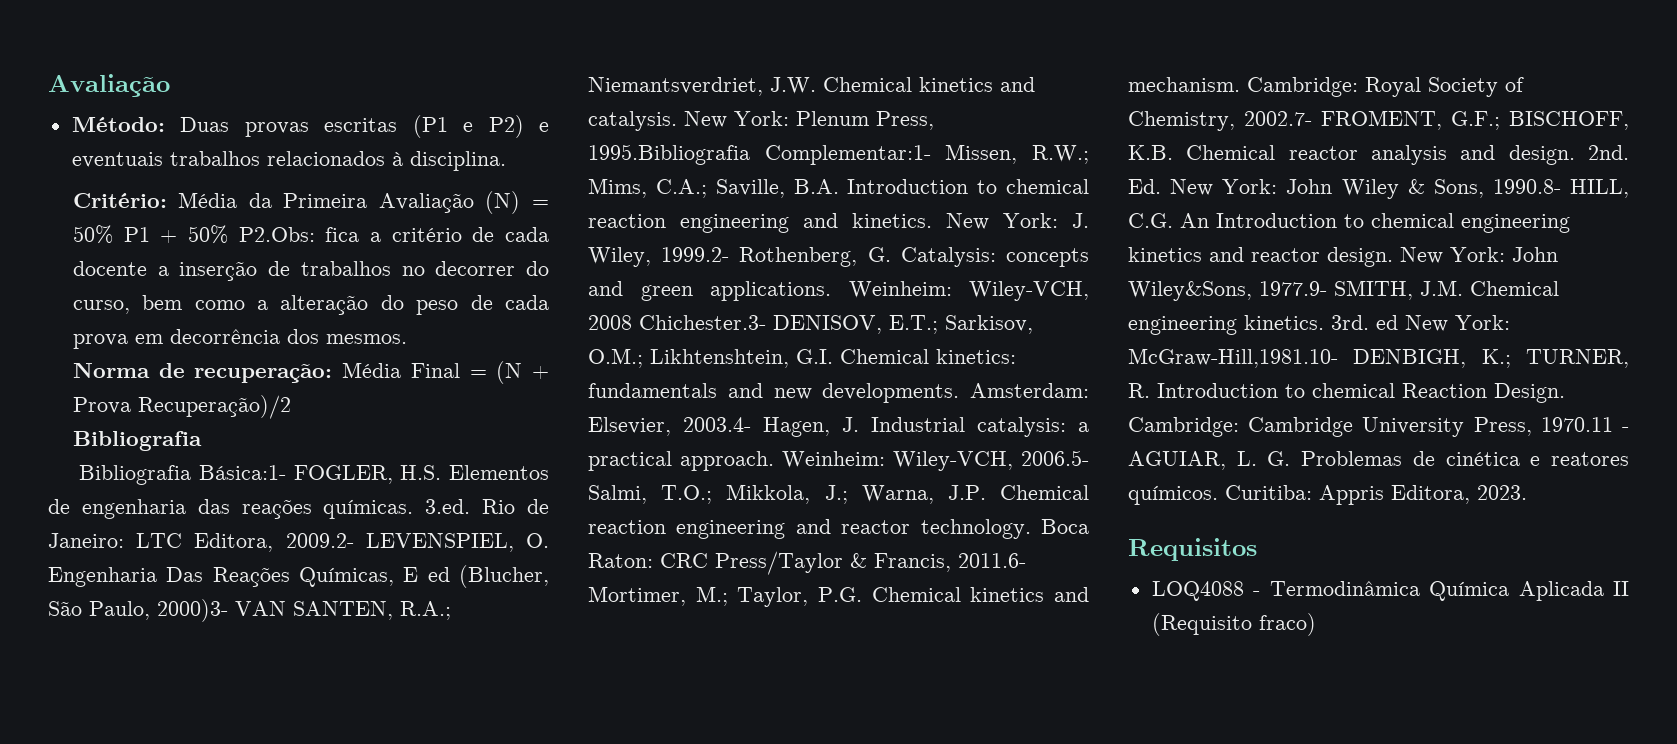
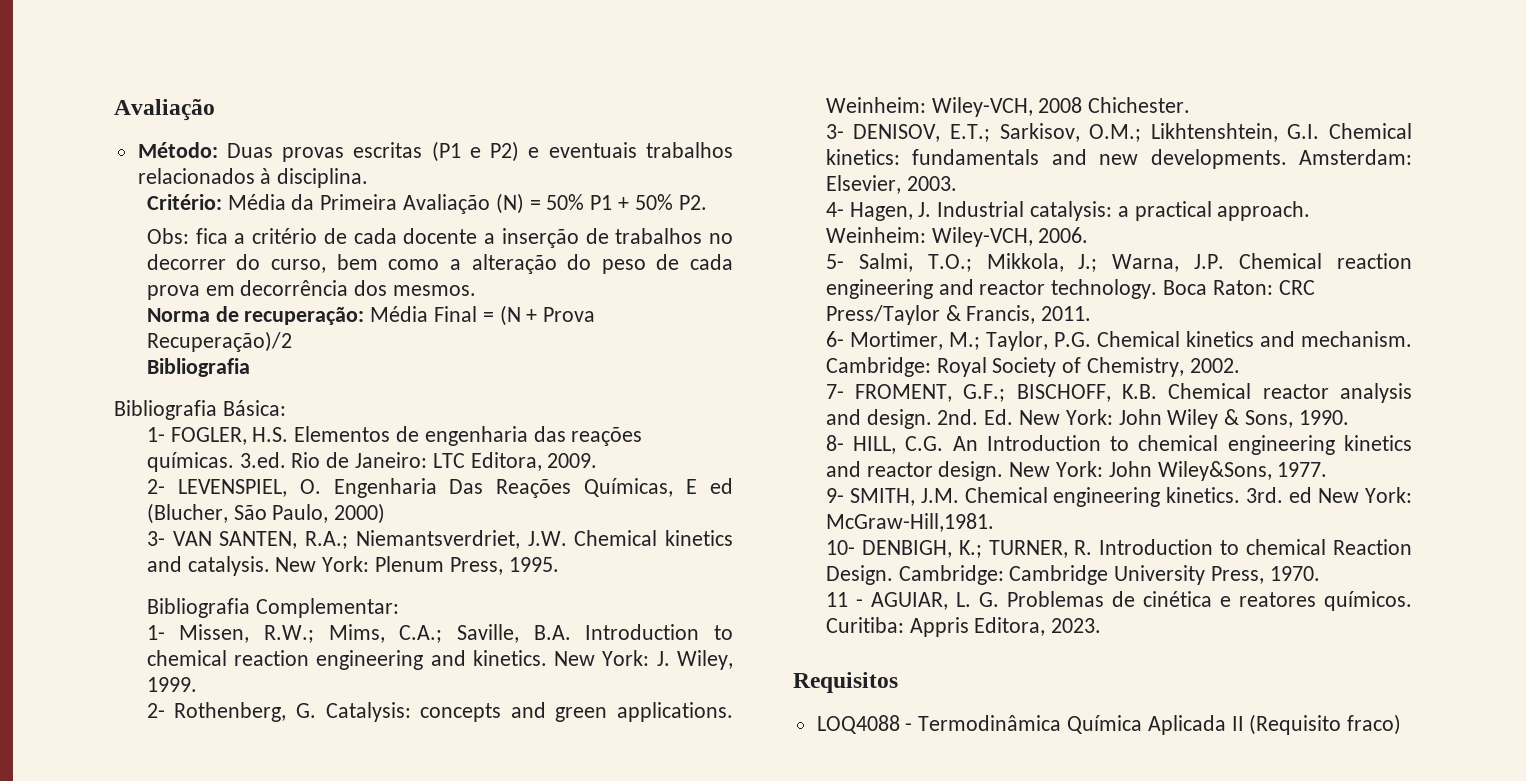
- Critério: Média da Primeira Avaliação (N) = 50% P1 + 50% P2.Obs: fica a critério de cada docente a inserção de trabalhos no decorrer do curso, bem como a alteração do peso de cada prova em decorrência dos mesmos.
+ Critério: Média da Primeira Avaliação (N) = 50% P1 + 50% P2.
+ Obs: fica a critério de cada docente a inserção de trabalhos no decorrer do curso, bem como a alteração do peso de cada prova em decorrência dos mesmos.
- Bibliografia Básica:1- FOGLER, H.S. Elementos de engenharia das reações químicas.
+ Bibliografia Básica:
+ 1- FOGLER, H.S. Elementos de engenharia das reações químicas.
- 3.ed. Rio de Janeiro: LTC Editora, 2009.2- LEVENSPIEL, O. Engenharia Das Reações Químicas, E ed (Blucher, São Paulo, 2000)3- VAN SANTEN, R.A.; Niemantsverdriet, J.W. Chemical kinetics and catalysis.
+ 3.ed. Rio de Janeiro: LTC Editora, 2009.
+ 2- LEVENSPIEL, O. Engenharia Das Reações Químicas, E ed (Blucher, São Paulo, 2000)
+ 3- VAN SANTEN, R.A.; Niemantsverdriet, J.W. Chemical kinetics and catalysis.
- New York: Plenum Press, 1995.Bibliografia Complementar:1- Missen, R.W.; Mims, C.A.; Saville, B.A. Introduction to chemical reaction engineering and kinetics.
+ New York: Plenum Press, 1995.
+ Bibliografia Complementar:
+ 1- Missen, R.W.; Mims, C.A.; Saville, B.A. Introduction to chemical reaction engineering and kinetics.
- New York: J. Wiley, 1999.2- Rothenberg, G. Catalysis: concepts and green applications.
+ New York: J. Wiley, 1999.
+ 2- Rothenberg, G. Catalysis: concepts and green applications.
- Weinheim: Wiley-VCH, 2008 Chichester.3- DENISOV, E.T.; Sarkisov, O.M.; Likhtenshtein, G.I. Chemical kinetics: fundamentals and new developments.
+ Weinheim: Wiley-VCH, 2008 Chichester.
+ 3- DENISOV, E.T.; Sarkisov, O.M.; Likhtenshtein, G.I. Chemical kinetics: fundamentals and new developments.
- Amsterdam: Elsevier, 2003.4- Hagen, J. Industrial catalysis: a practical approach.
+ Amsterdam: Elsevier, 2003.
+ 4- Hagen, J. Industrial catalysis: a practical approach.
- Weinheim: Wiley-VCH, 2006.5- Salmi, T.O.; Mikkola, J.; Warna, J.P. Chemical reaction engineering and reactor technology.
+ Weinheim: Wiley-VCH, 2006.
+ 5- Salmi, T.O.; Mikkola, J.; Warna, J.P. Chemical reaction engineering and reactor technology.
- Boca Raton: CRC Press/Taylor & Francis, 2011.6- Mortimer, M.; Taylor, P.G. Chemical kinetics and mechanism.
+ Boca Raton: CRC Press/Taylor & Francis, 2011.
+ 6- Mortimer, M.; Taylor, P.G. Chemical kinetics and mechanism.
- Cambridge: Royal Society of Chemistry, 2002.7- FROMENT, G.F.; BISCHOFF, K.B. Chemical reactor analysis and design.
+ Cambridge: Royal Society of Chemistry, 2002.
+ 7- FROMENT, G.F.; BISCHOFF, K.B. Chemical reactor analysis and design.
- Ed. New York: John Wiley & Sons, 1990.8- HILL, C.G. An Introduction to chemical engineering kinetics and reactor design.
+ Ed. New York: John Wiley & Sons, 1990.
+ 8- HILL, C.G. An Introduction to chemical engineering kinetics and reactor design.
- New York: John Wiley&Sons, 1977.9- SMITH, J.M. Chemical engineering kinetics.
+ New York: John Wiley&Sons, 1977.
+ 9- SMITH, J.M. Chemical engineering kinetics.
- 3rd. ed New York: McGraw-Hill,1981.10- DENBIGH, K.; TURNER, R. Introduction to chemical Reaction Design.
+ 3rd. ed New York: McGraw-Hill,1981.
+ 10- DENBIGH, K.; TURNER, R. Introduction to chemical Reaction Design.
- Cambridge: Cambridge University Press, 1970.11 - AGUIAR, L. G. Problemas de cinética e reatores químicos.
+ Cambridge: Cambridge University Press, 1970.
+ 11 - AGUIAR, L. G. Problemas de cinética e reatores químicos.

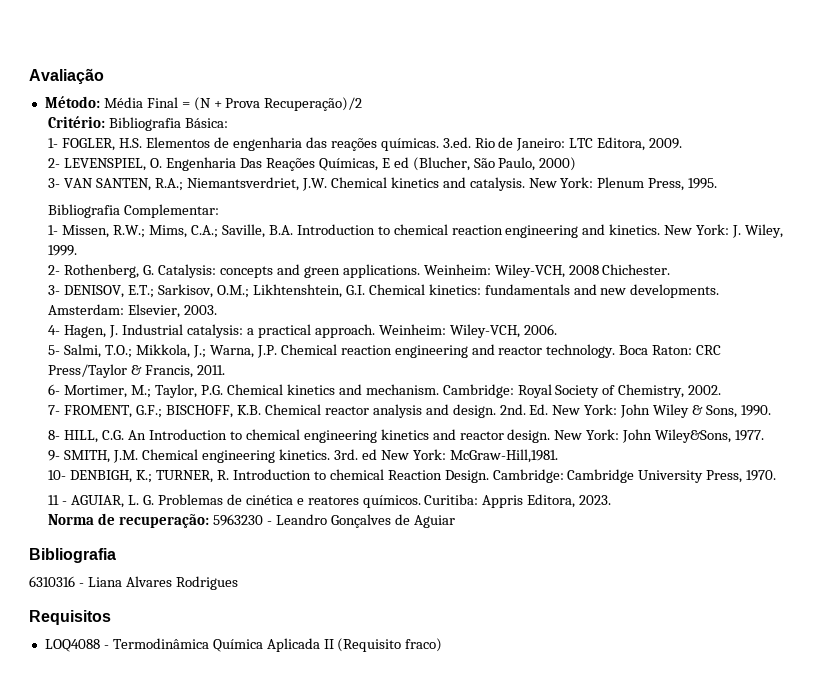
- Método: Duas provas escritas (P1 e P2) e eventuais trabalhos relacionados à disciplina.
- Critério: Média da Primeira Avaliação (N) = 50% P1 + 50% P2.
- Obs: fica a critério de cada docente a inserção de trabalhos no decorrer do curso, bem como a alteração do peso de cada prova em decorrência dos mesmos.
- Norma de recuperação: Média Final = (N + Prova Recuperação)/2
- Bibliografia
- Bibliografia Básica:
+ Método: Média Final = (N + Prova Recuperação)/2
+ Critério: Bibliografia Básica:
+ Norma de recuperação: 5963230 - Leandro Gonçalves de Aguiar
+ Bibliografia
+ 6310316 - Liana Alvares Rodrigues

